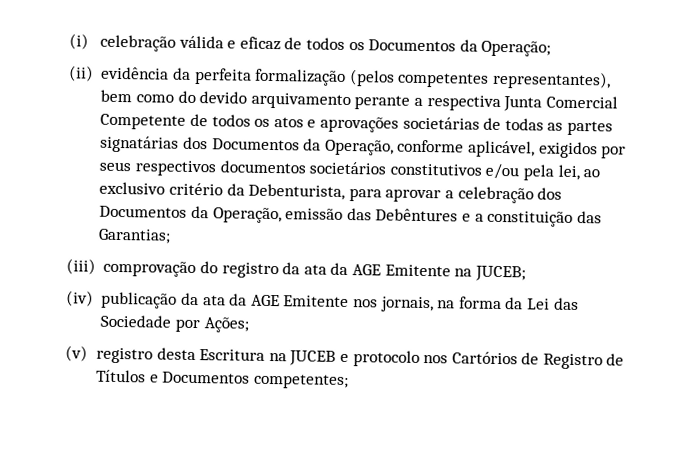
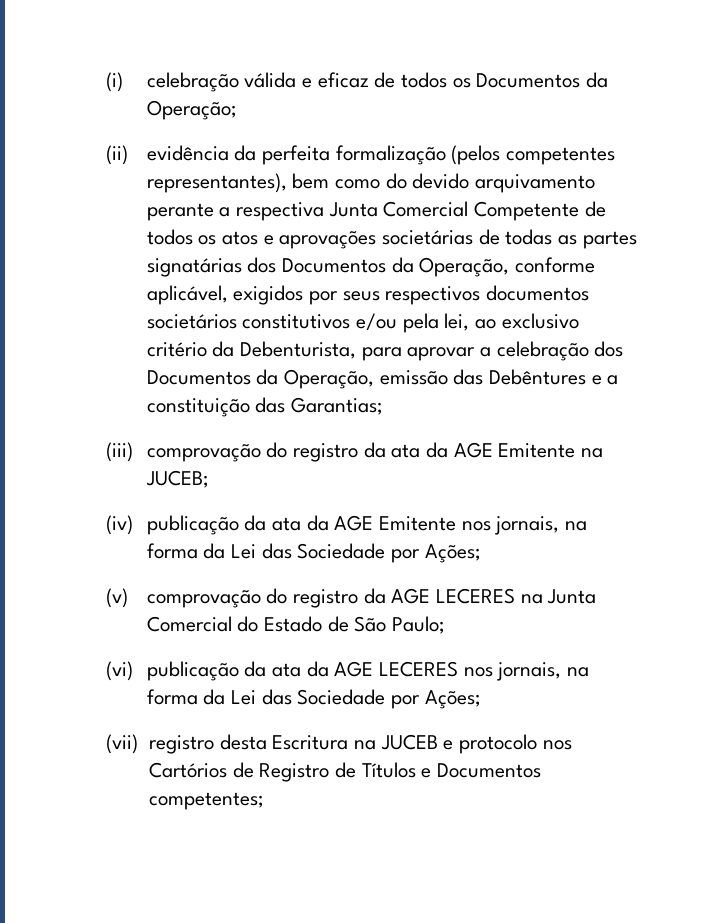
- (v) registro desta Escritura na JUCEB e protocolo nos Cartórios de Registro de Títulos e Documentos competentes;
+ (v) comprovação do registro da AGE LECERES na Junta Comercial do Estado de São Paulo;
+ (vi) publicação da ata da AGE LECERES nos jornais, na forma da Lei das Sociedade por Ações;
+ (vii) registro desta Escritura na JUCEB e protocolo nos Cartórios de Registro de Títulos e Documentos competentes;

